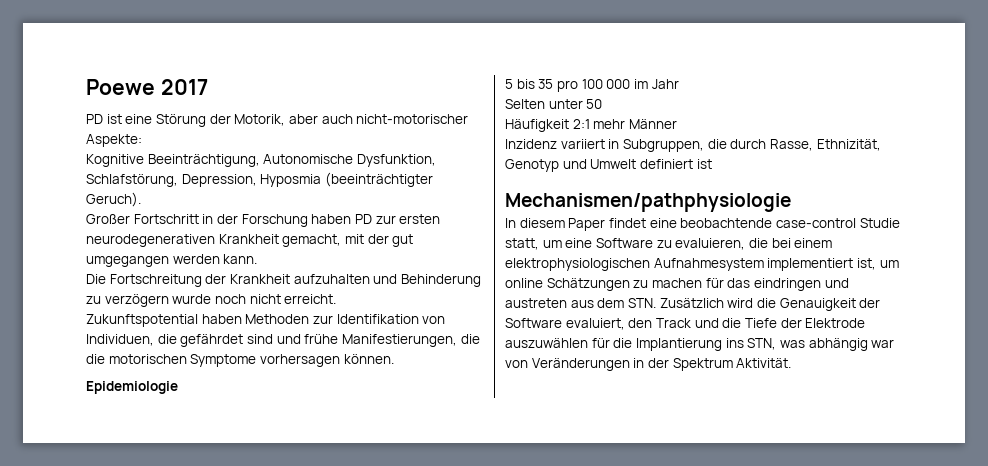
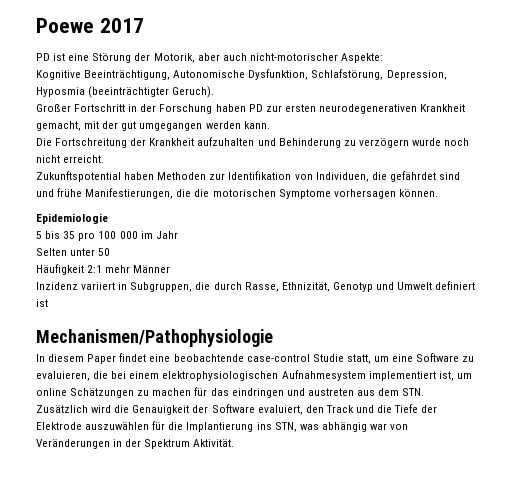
- Mechanismen/pathphysiologie
+ Mechanismen/Pathophysiologie

